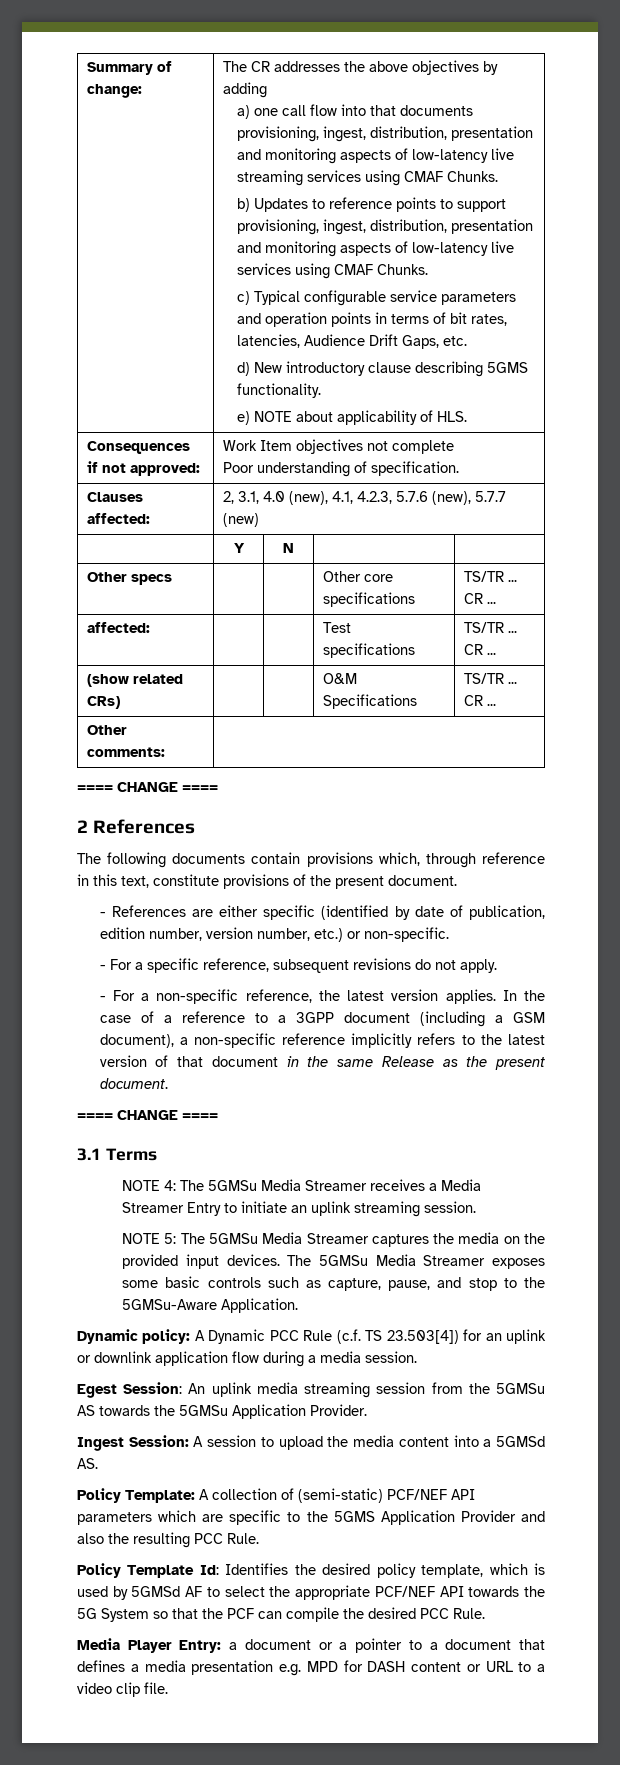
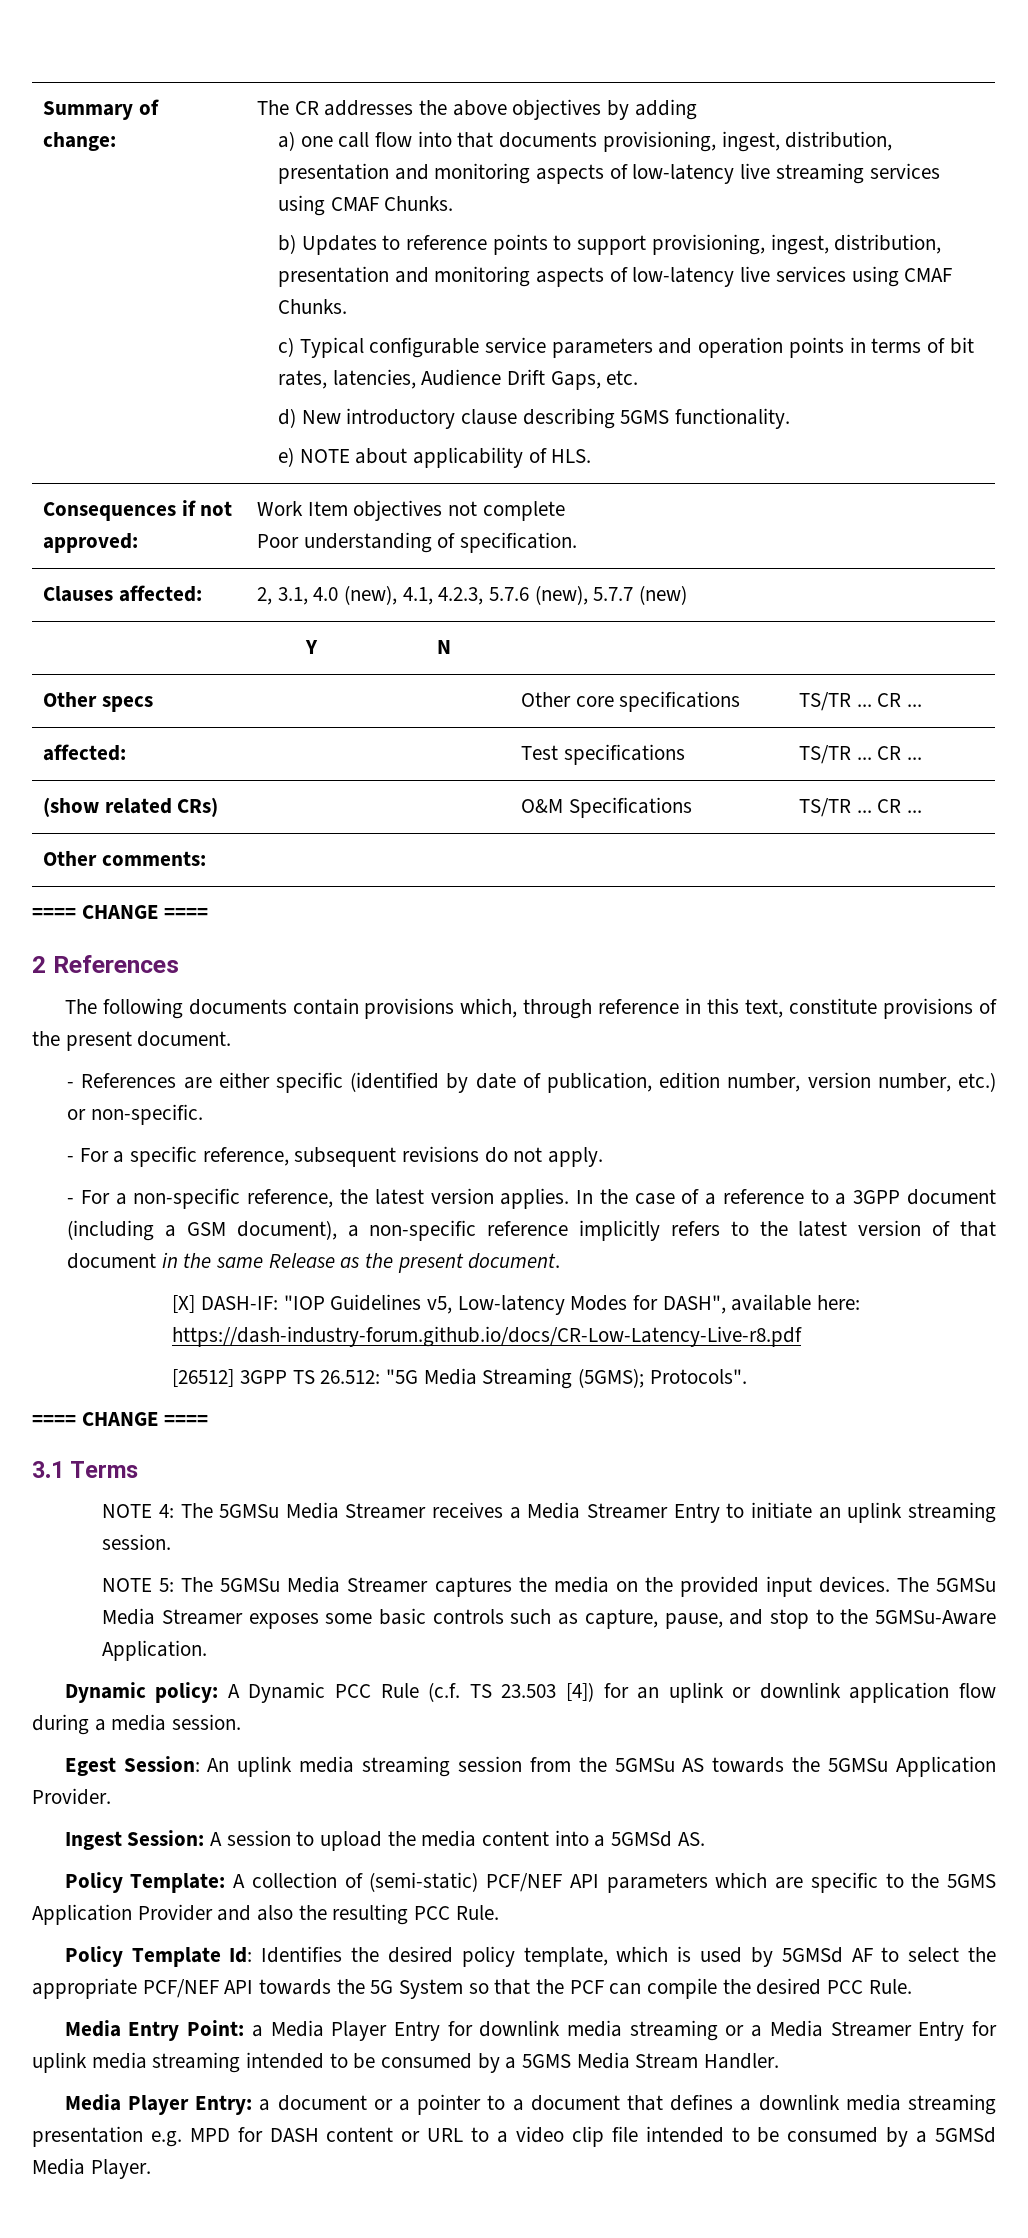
+ [X] DASH-IF: "IOP Guidelines v5, Low-latency Modes for DASH", available here: https://dash-industry-forum.github.io/docs/CR-Low-Latency-Live-r8.pdf
+ [26512] 3GPP TS 26.512: "5G Media Streaming (5GMS); Protocols".
- Dynamic policy: A Dynamic PCC Rule (c.f. TS 23.503[4]) for an uplink or downlink application flow during a media session.
+ Dynamic policy: A Dynamic PCC Rule (c.f. TS 23.503 [4]) for an uplink or downlink application flow during a media session.
+ Media Entry Point: a Media Player Entry for downlink media streaming or a Media Streamer Entry for uplink media streaming intended to be consumed by a 5GMS Media Stream Handler.
- Media Player Entry: a document or a pointer to a document that defines a media presentation e.g. MPD for DASH content or URL to a video clip file.
+ Media Player Entry: a document or a pointer to a document that defines a downlink media streaming presentation e.g. MPD for DASH content or URL to a video clip file intended to be consumed by a 5GMSd Media Player.

